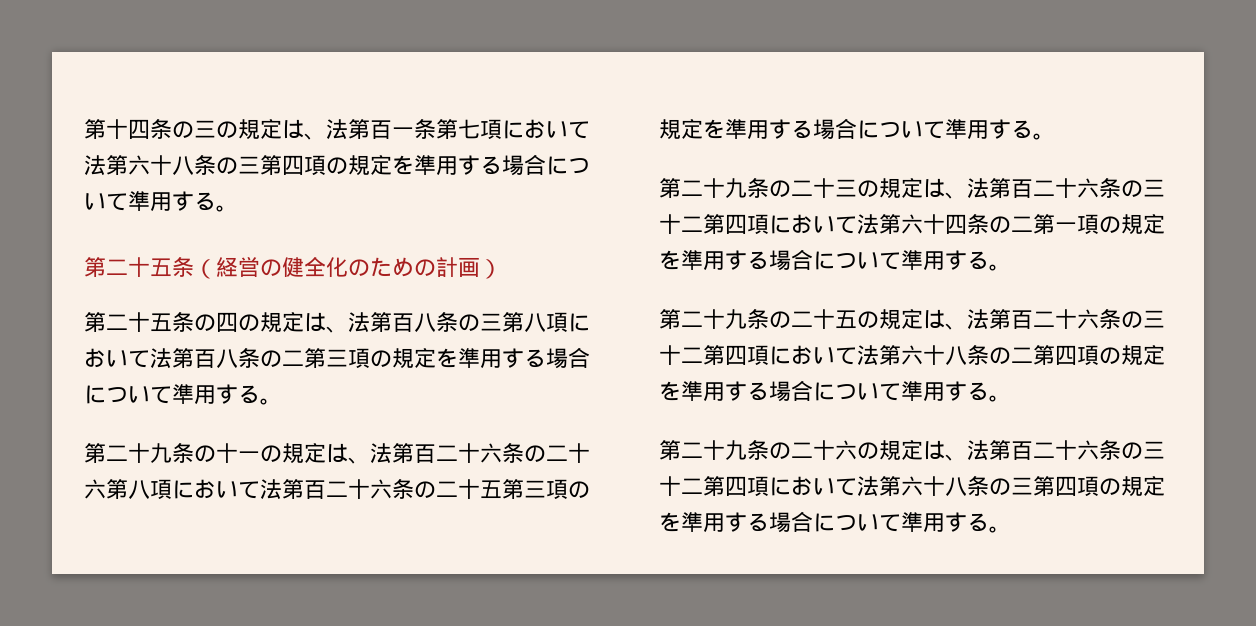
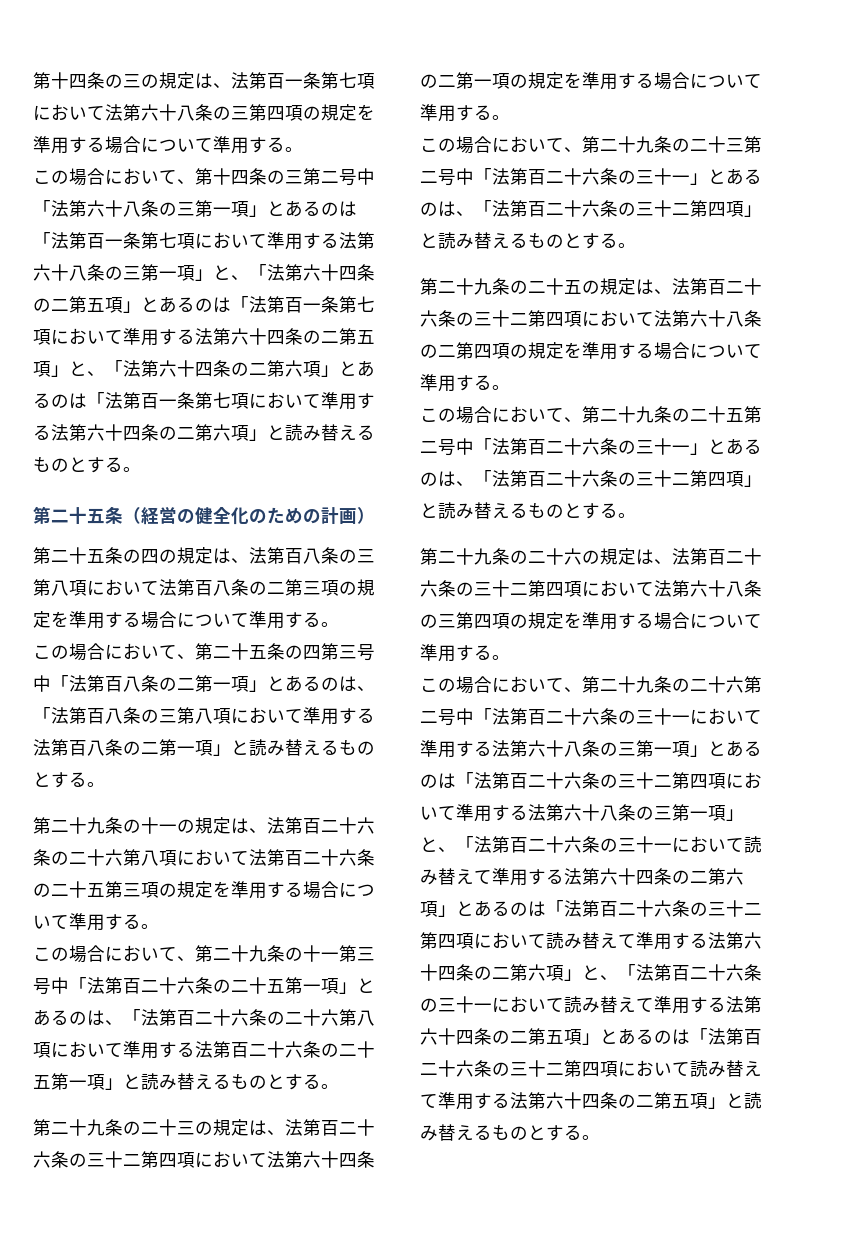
+ この場合において、第十四条の三第二号中「法第六十八条の三第一項」とあるのは「法第百一条第七項において準用する法第六十八条の三第一項」と、「法第六十四条の二第五項」とあるのは「法第百一条第七項において準用する法第六十四条の二第五項」と、「法第六十四条の二第六項」とあるのは「法第百一条第七項において準用する法第六十四条の二第六項」と読み替えるものとする。
+ この場合において、第二十五条の四第三号中「法第百八条の二第一項」とあるのは、「法第百八条の三第八項において準用する法第百八条の二第一項」と読み替えるものとする。
+ この場合において、第二十九条の十一第三号中「法第百二十六条の二十五第一項」とあるのは、「法第百二十六条の二十六第八項において準用する法第百二十六条の二十五第一項」と読み替えるものとする。
+ この場合において、第二十九条の二十三第二号中「法第百二十六条の三十一」とあるのは、「法第百二十六条の三十二第四項」と読み替えるものとする。
+ この場合において、第二十九条の二十五第二号中「法第百二十六条の三十一」とあるのは、「法第百二十六条の三十二第四項」と読み替えるものとする。
+ この場合において、第二十九条の二十六第二号中「法第百二十六条の三十一において準用する法第六十八条の三第一項」とあるのは「法第百二十六条の三十二第四項において準用する法第六十八条の三第一項」と、「法第百二十六条の三十一において読み替えて準用する法第六十四条の二第六項」とあるのは「法第百二十六条の三十二第四項において読み替えて準用する法第六十四条の二第六項」と、「法第百二十六条の三十一において読み替えて準用する法第六十四条の二第五項」とあるのは「法第百二十六条の三十二第四項において読み替えて準用する法第六十四条の二第五項」と読み替えるものとする。

